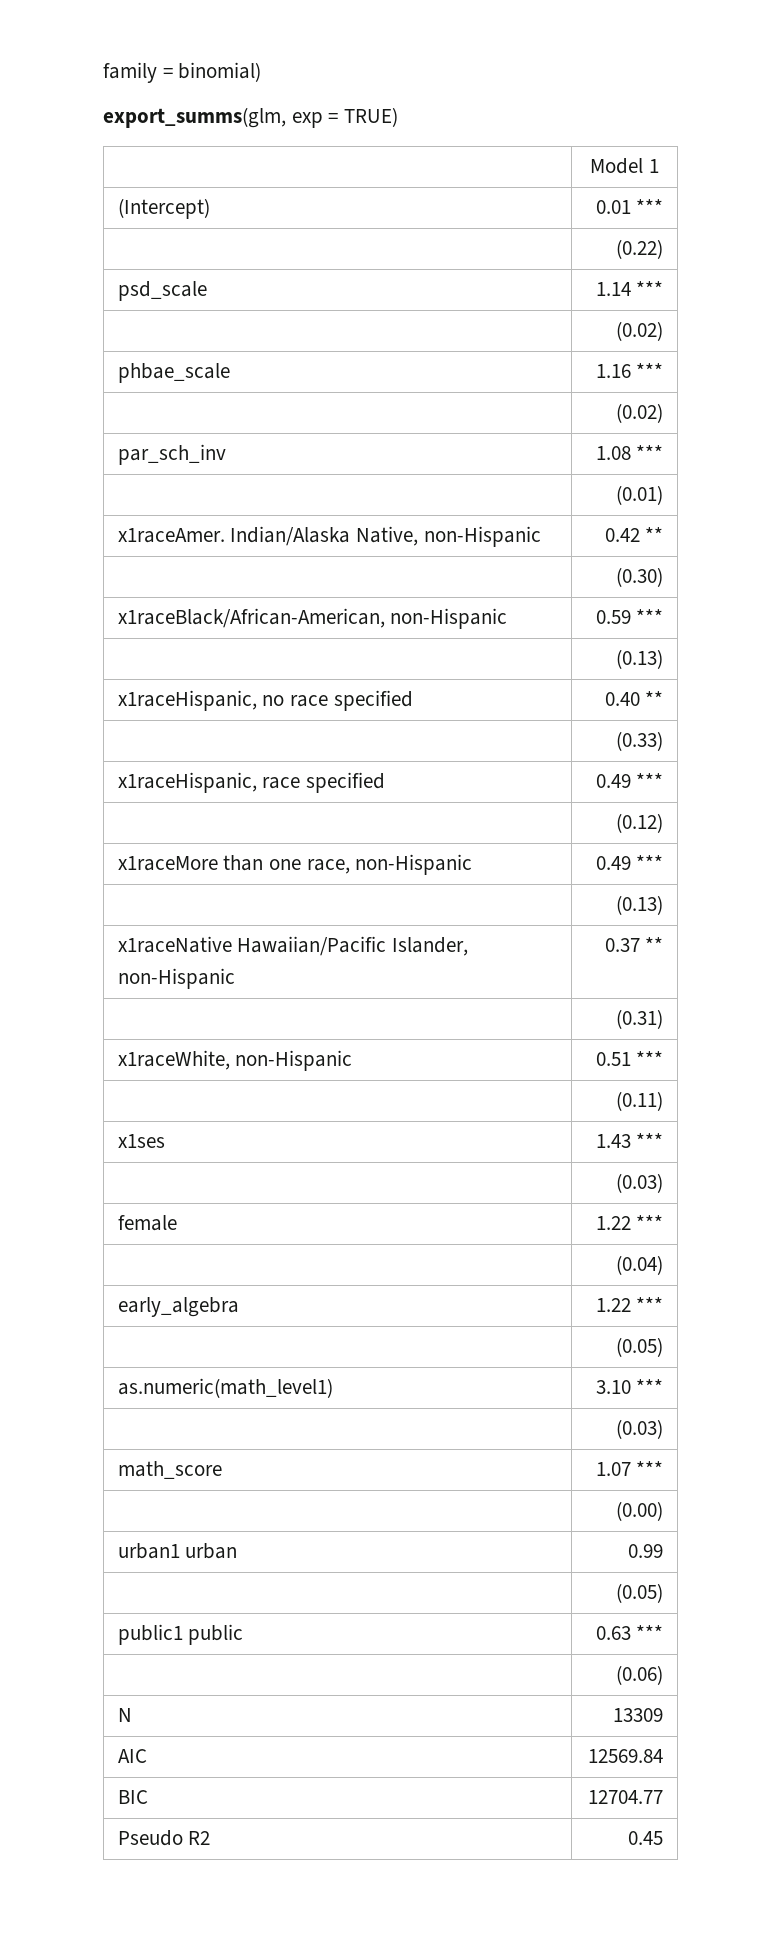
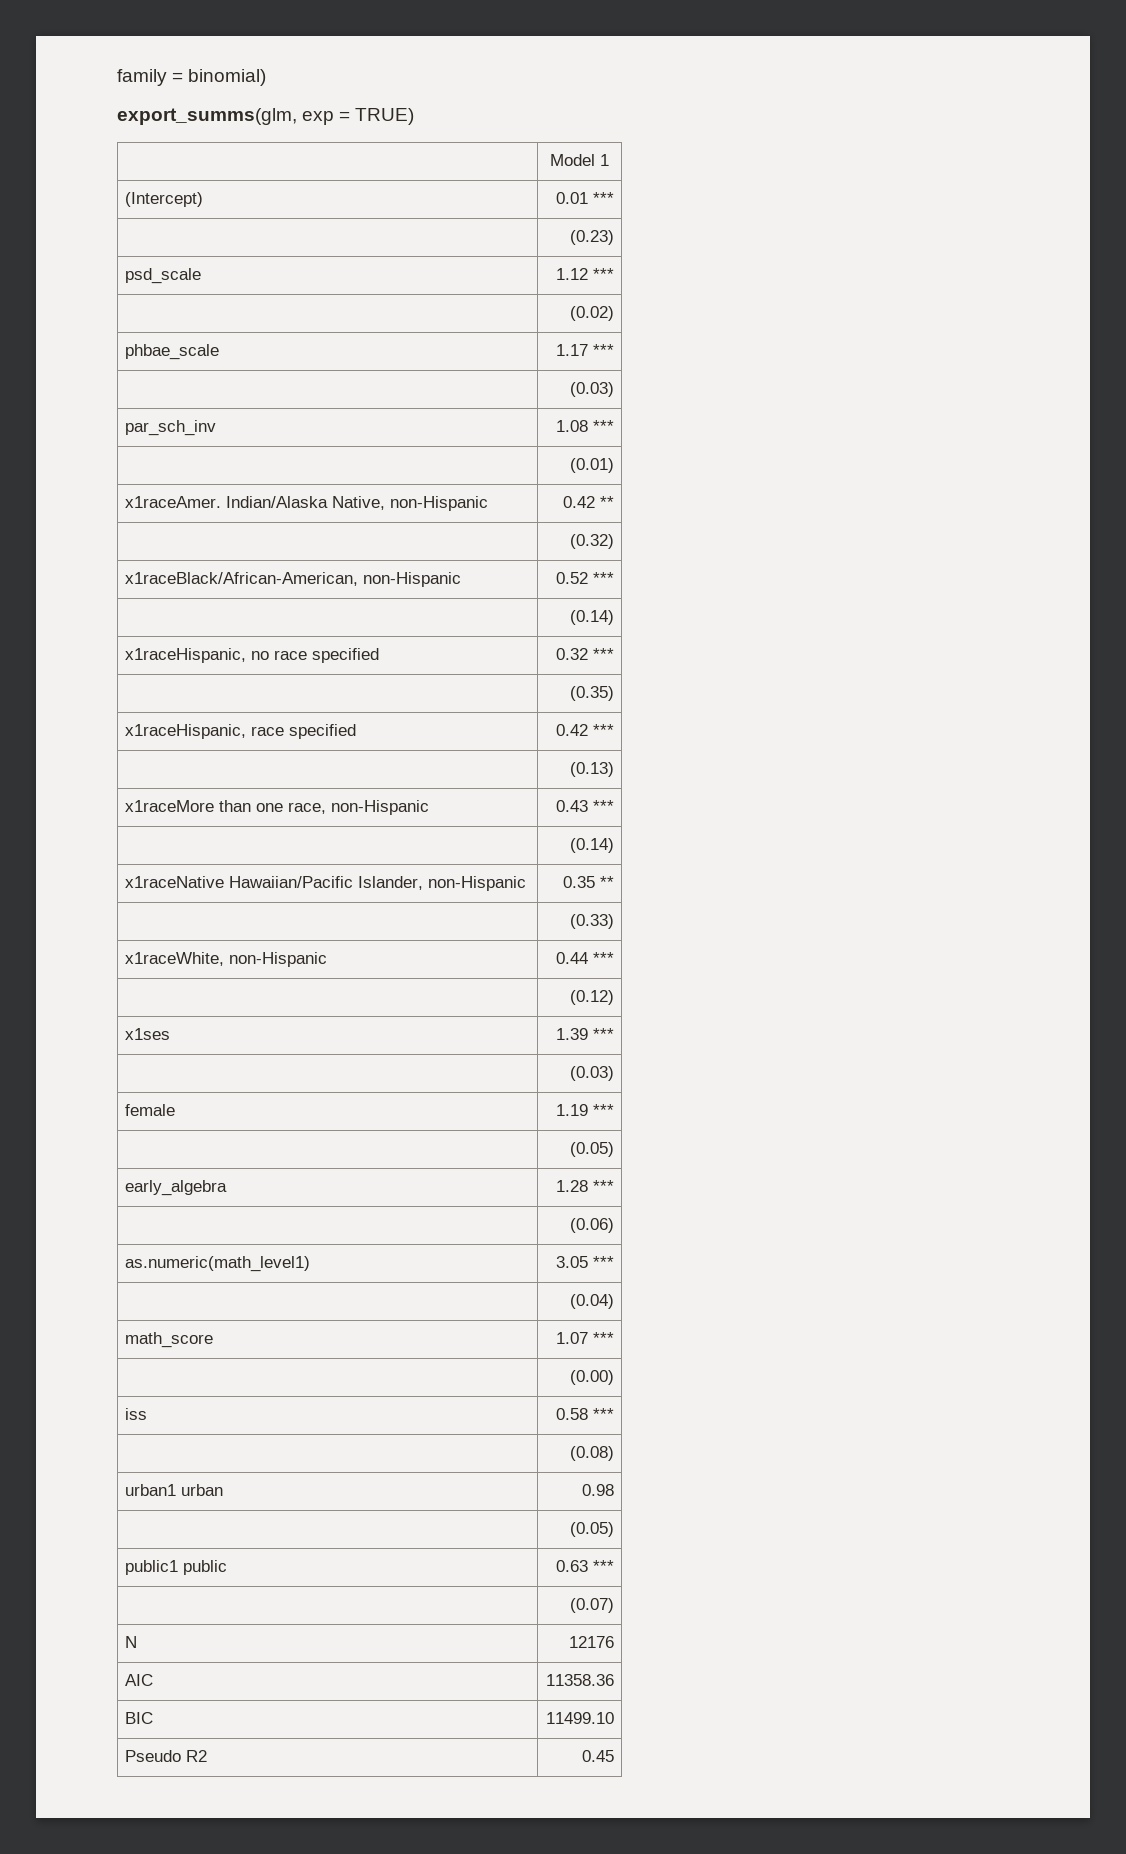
- | (0.22)
+ | (0.23)
- psd_scale | 1.14 ***
+ psd_scale | 1.12 ***
- phbae_scale | 1.16 ***
- | (0.02)
+ phbae_scale | 1.17 ***
+ | (0.03)
- | (0.30)
+ | (0.32)
- x1raceBlack/African-American, non-Hispanic | 0.59 ***
- | (0.13)
+ x1raceBlack/African-American, non-Hispanic | 0.52 ***
+ | (0.14)
- x1raceHispanic, no race specified | 0.40 **
- | (0.33)
+ x1raceHispanic, no race specified | 0.32 ***
+ | (0.35)
- x1raceHispanic, race specified | 0.49 ***
- | (0.12)
+ x1raceHispanic, race specified | 0.42 ***
+ | (0.13)
- x1raceMore than one race, non-Hispanic | 0.49 ***
- | (0.13)
+ x1raceMore than one race, non-Hispanic | 0.43 ***
+ | (0.14)
- x1raceNative Hawaiian/Pacific Islander, non-Hispanic | 0.37 **
- | (0.31)
+ x1raceNative Hawaiian/Pacific Islander, non-Hispanic | 0.35 **
+ | (0.33)
- x1raceWhite, non-Hispanic | 0.51 ***
- | (0.11)
+ x1raceWhite, non-Hispanic | 0.44 ***
+ | (0.12)
- x1ses | 1.43 ***
+ x1ses | 1.39 ***
- female | 1.22 ***
- | (0.04)
- early_algebra | 1.22 ***
+ female | 1.19 ***
- as.numeric(math_level1) | 3.10 ***
- | (0.03)
+ early_algebra | 1.28 ***
+ | (0.06)
+ as.numeric(math_level1) | 3.05 ***
+ | (0.04)
+ iss | 0.58 ***
+ | (0.08)
- urban1 urban | 0.99
+ urban1 urban | 0.98
- | (0.06)
+ | (0.07)
- N | 13309
+ N | 12176
- AIC | 12569.84
+ AIC | 11358.36
- BIC | 12704.77
+ BIC | 11499.10

